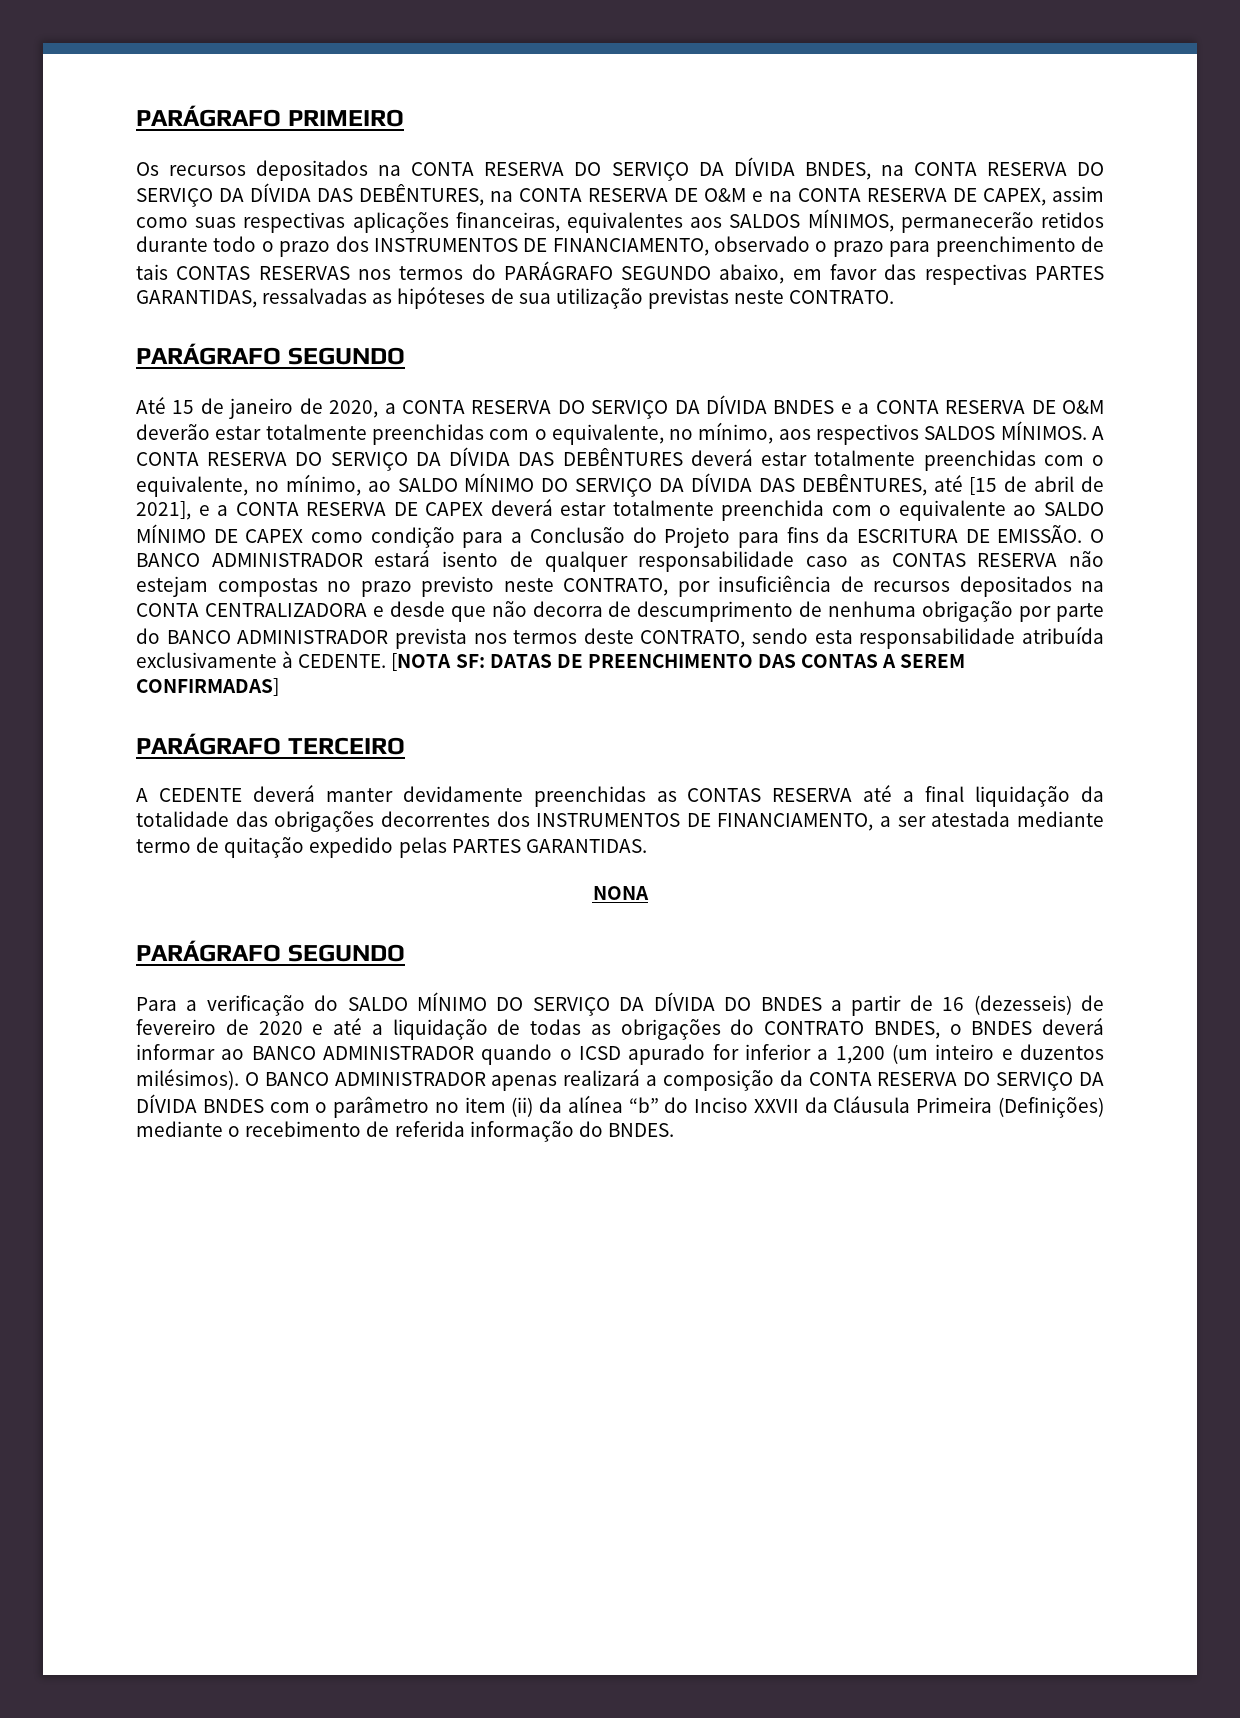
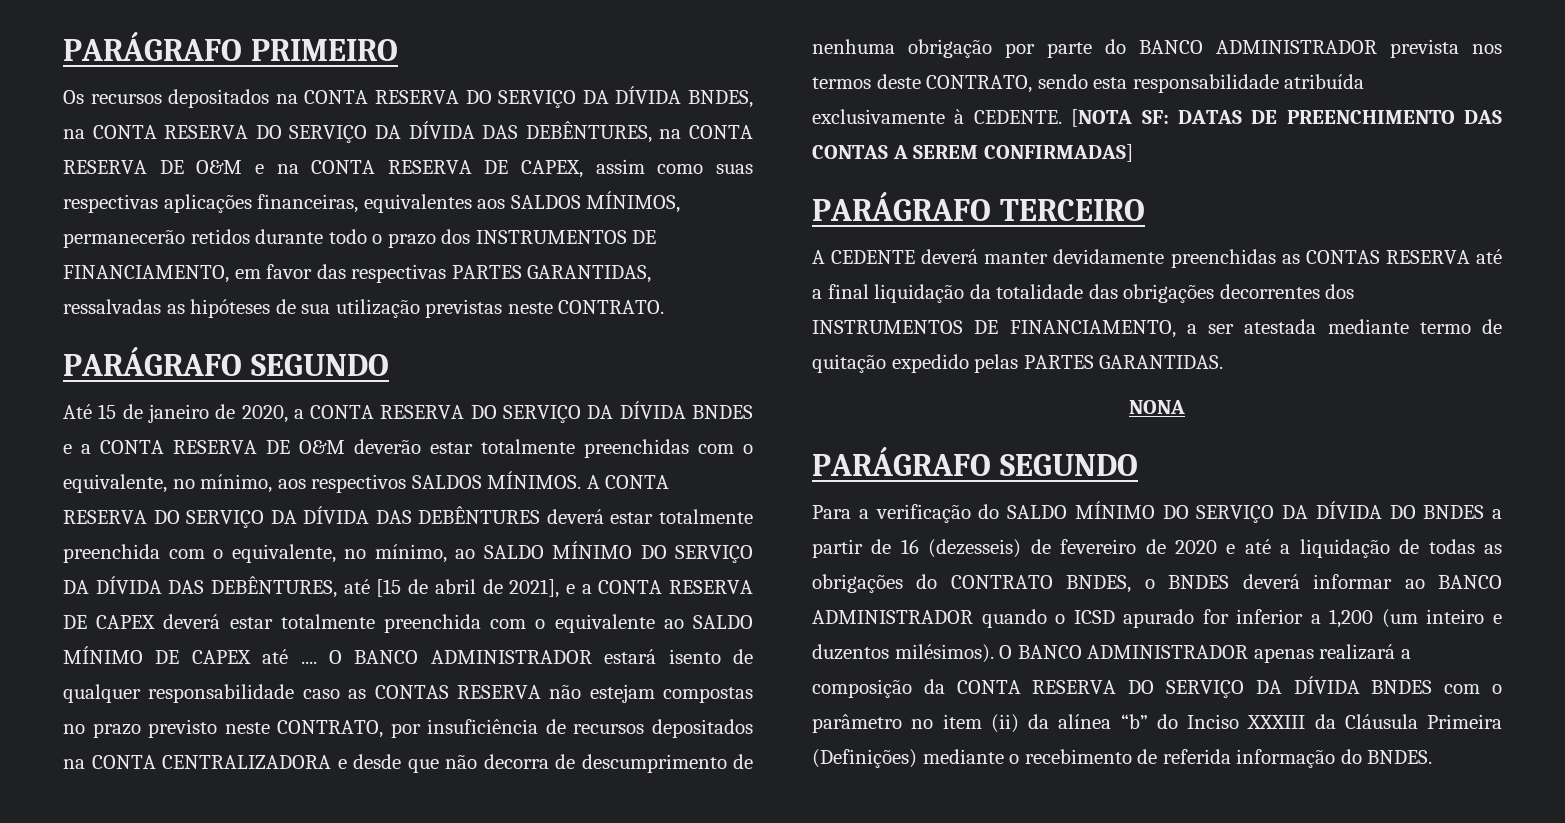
- Os recursos depositados na CONTA RESERVA DO SERVIÇO DA DÍVIDA BNDES, na CONTA RESERVA DO SERVIÇO DA DÍVIDA DAS DEBÊNTURES, na CONTA RESERVA DE O&M e na CONTA RESERVA DE CAPEX, assim como suas respectivas aplicações financeiras, equivalentes aos SALDOS MÍNIMOS, permanecerão retidos durante todo o prazo dos INSTRUMENTOS DE FINANCIAMENTO, observado o prazo para preenchimento de tais CONTAS RESERVAS nos termos do PARÁGRAFO SEGUNDO abaixo, em favor das respectivas PARTES GARANTIDAS, ressalvadas as hipóteses de sua utilização previstas neste CONTRATO.
+ Os recursos depositados na CONTA RESERVA DO SERVIÇO DA DÍVIDA BNDES, na CONTA RESERVA DO SERVIÇO DA DÍVIDA DAS DEBÊNTURES, na CONTA RESERVA DE O&M e na CONTA RESERVA DE CAPEX, assim como suas respectivas aplicações financeiras, equivalentes aos SALDOS MÍNIMOS, permanecerão retidos durante todo o prazo dos INSTRUMENTOS DE FINANCIAMENTO, em favor das respectivas PARTES GARANTIDAS, ressalvadas as hipóteses de sua utilização previstas neste CONTRATO.
- A CONTA RESERVA DO SERVIÇO DA DÍVIDA DAS DEBÊNTURES deverá estar totalmente preenchidas com o equivalente, no mínimo, ao SALDO MÍNIMO DO SERVIÇO DA DÍVIDA DAS DEBÊNTURES, até [15 de abril de 2021], e a CONTA RESERVA DE CAPEX deverá estar totalmente preenchida com o equivalente ao SALDO MÍNIMO DE CAPEX como condição para a Conclusão do Projeto para fins da ESCRITURA DE EMISSÃO.
+ A CONTA RESERVA DO SERVIÇO DA DÍVIDA DAS DEBÊNTURES deverá estar totalmente preenchida com o equivalente, no mínimo, ao SALDO MÍNIMO DO SERVIÇO DA DÍVIDA DAS DEBÊNTURES, até [15 de abril de 2021], e a CONTA RESERVA DE CAPEX deverá estar totalmente preenchida com o equivalente ao SALDO MÍNIMO DE CAPEX até ....
- O BANCO ADMINISTRADOR apenas realizará a composição da CONTA RESERVA DO SERVIÇO DA DÍVIDA BNDES com o parâmetro no item (ii) da alínea “b” do Inciso XXVII da Cláusula Primeira (Definições) mediante o recebimento de referida informação do BNDES.
+ O BANCO ADMINISTRADOR apenas realizará a composição da CONTA RESERVA DO SERVIÇO DA DÍVIDA BNDES com o parâmetro no item (ii) da alínea “b” do Inciso XXXIII da Cláusula Primeira (Definições) mediante o recebimento de referida informação do BNDES.

